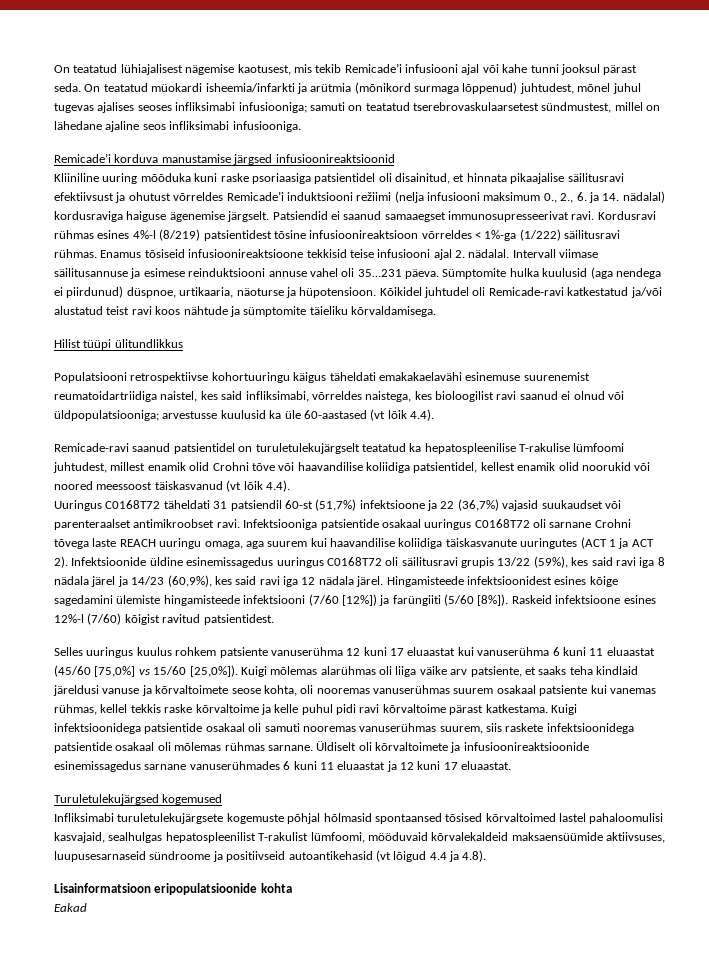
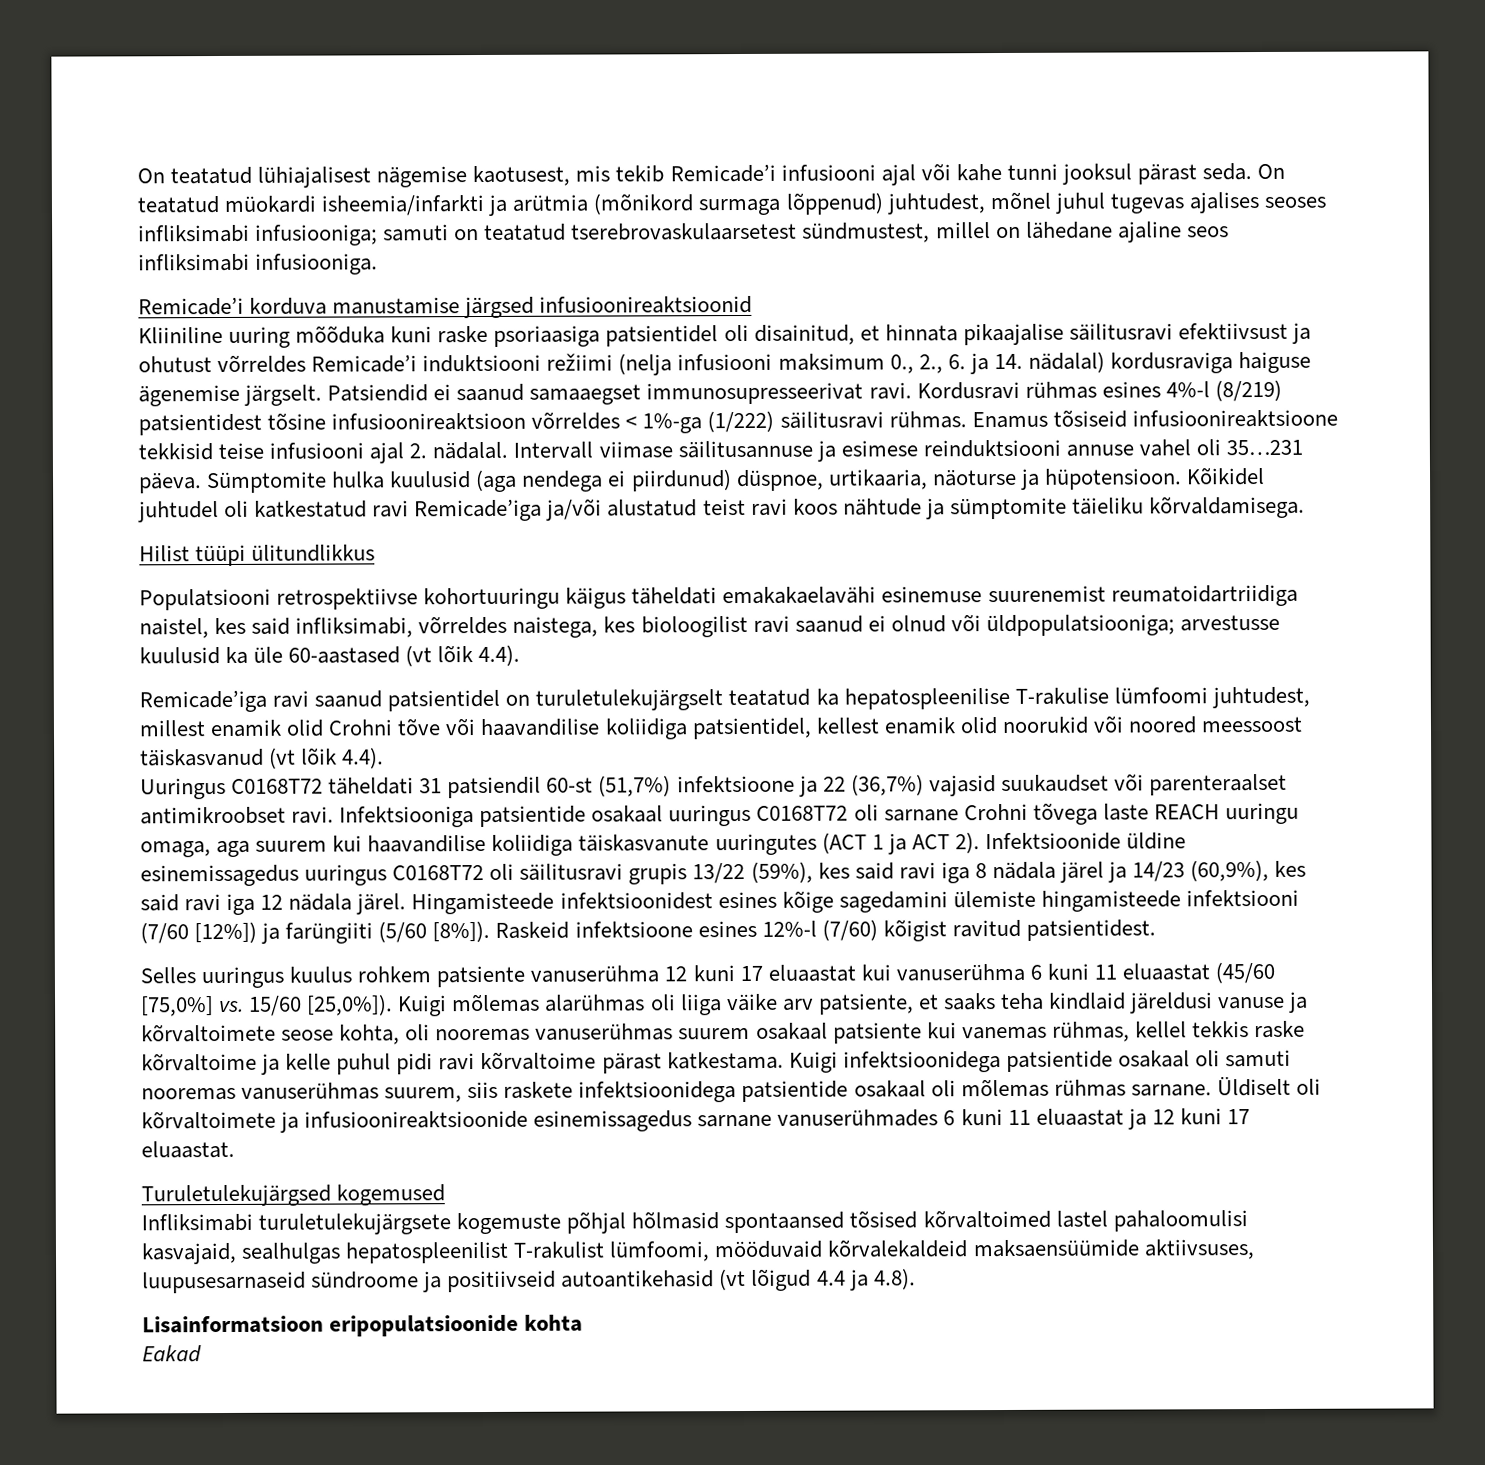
- Kõikidel juhtudel oli Remicade-ravi katkestatud ja/või alustatud teist ravi koos nähtude ja sümptomite täieliku kõrvaldamisega.
+ Kõikidel juhtudel oli katkestatud ravi Remicade’iga ja/või alustatud teist ravi koos nähtude ja sümptomite täieliku kõrvaldamisega.
- Remicade-ravi saanud patsientidel on turuletulekujärgselt teatatud ka hepatospleenilise T-rakulise lümfoomi juhtudest, millest enamik olid Crohni tõve või haavandilise koliidiga patsientidel, kellest enamik olid noorukid või noored meessoost täiskasvanud (vt lõik 4.4).
+ Remicade’iga ravi saanud patsientidel on turuletulekujärgselt teatatud ka hepatospleenilise T-rakulise lümfoomi juhtudest, millest enamik olid Crohni tõve või haavandilise koliidiga patsientidel, kellest enamik olid noorukid või noored meessoost täiskasvanud (vt lõik 4.4).
- Selles uuringus kuulus rohkem patsiente vanuserühma 12 kuni 17 eluaastat kui vanuserühma 6 kuni 11 eluaastat (45/60 [75,0%] vs 15/60 [25,0%]).
+ Selles uuringus kuulus rohkem patsiente vanuserühma 12 kuni 17 eluaastat kui vanuserühma 6 kuni 11 eluaastat (45/60 [75,0%] vs. 15/60 [25,0%]).

